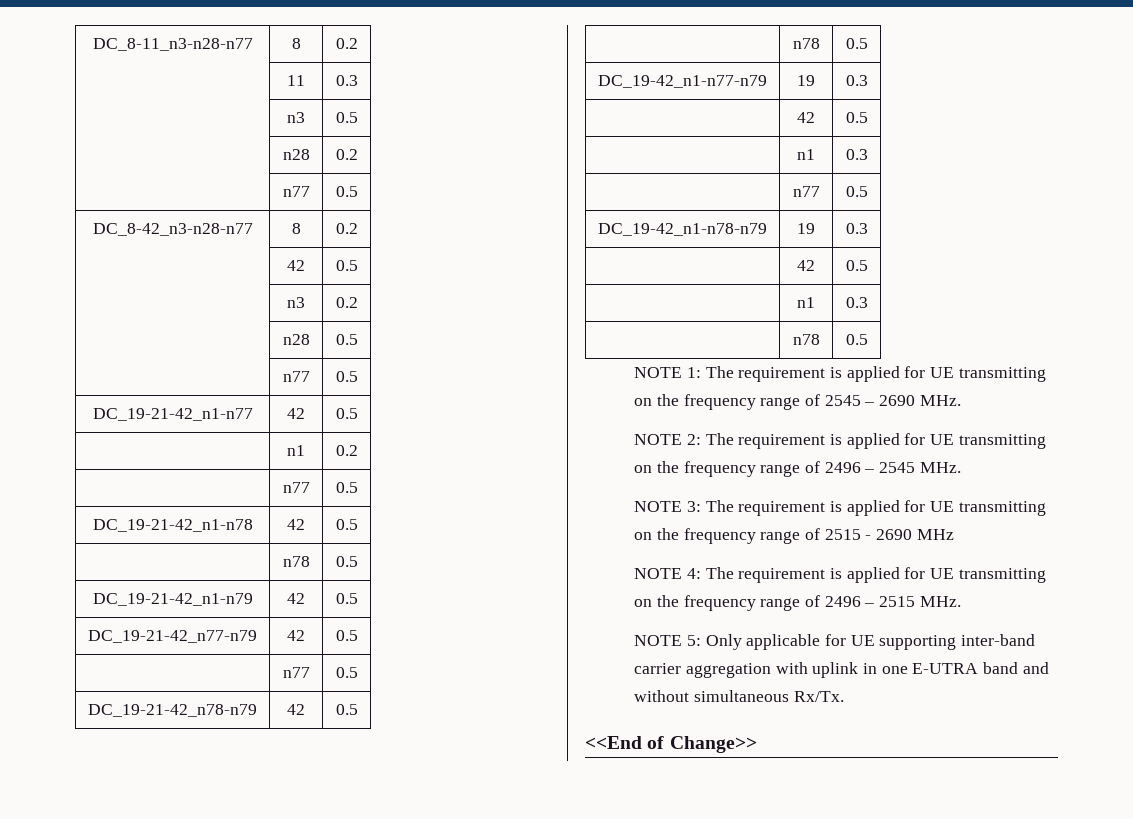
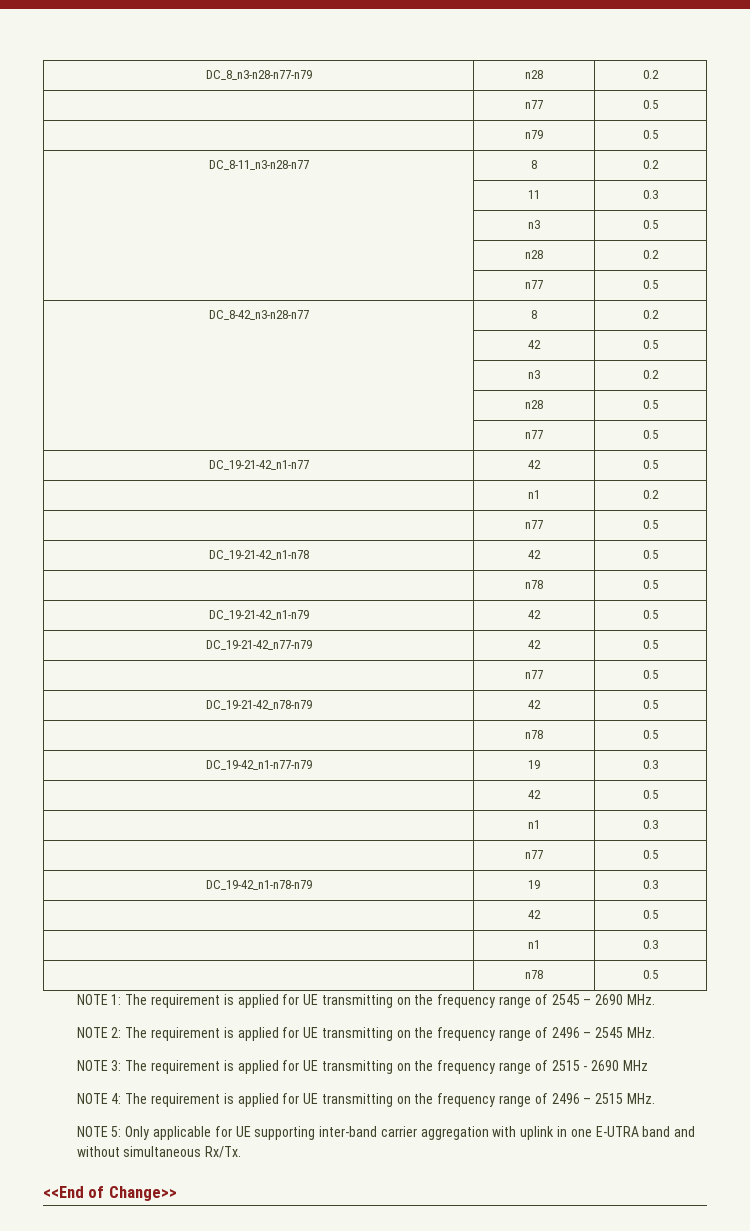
+ DC_8_n3-n28-n77-n79 | n28 | 0.2
+ | n77 | 0.5
+ | n79 | 0.5

